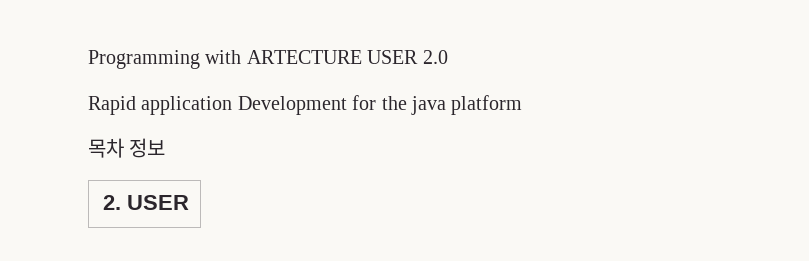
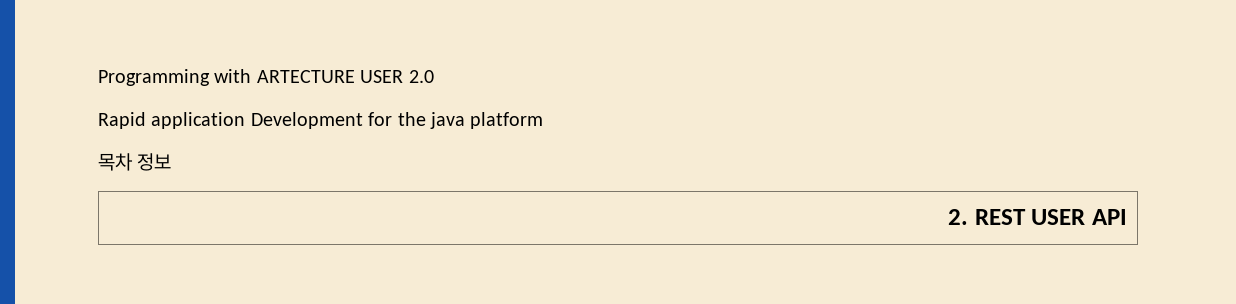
- 2. USER
+ 2. REST USER API

